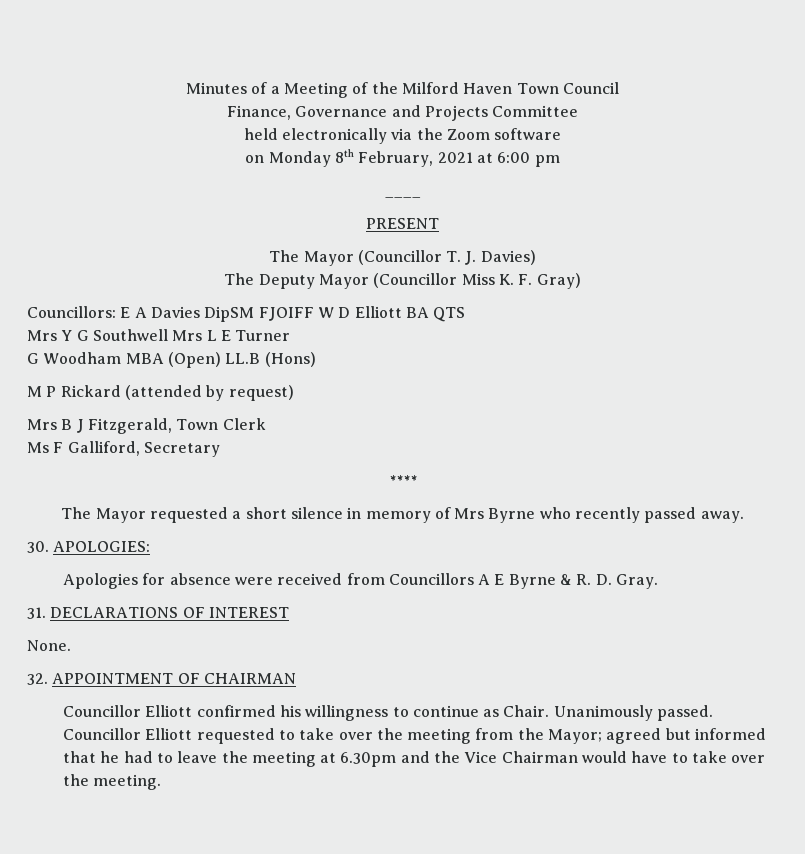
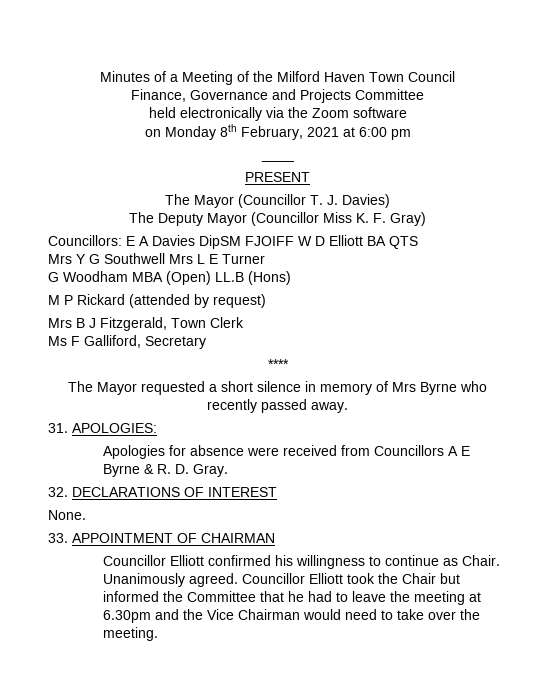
- 30. APOLOGIES:
+ 31. APOLOGIES:
- 31. DECLARATIONS OF INTEREST
+ 32. DECLARATIONS OF INTEREST
- 32. APPOINTMENT OF CHAIRMAN
+ 33. APPOINTMENT OF CHAIRMAN
- Unanimously passed. Councillor Elliott requested to take over the meeting from the Mayor; agreed but informed that he had to leave the meeting at 6.30pm and the Vice Chairman would have to take over the meeting.
+ Unanimously agreed. Councillor Elliott took the Chair but informed the Committee that he had to leave the meeting at 6.30pm and the Vice Chairman would need to take over the meeting.

